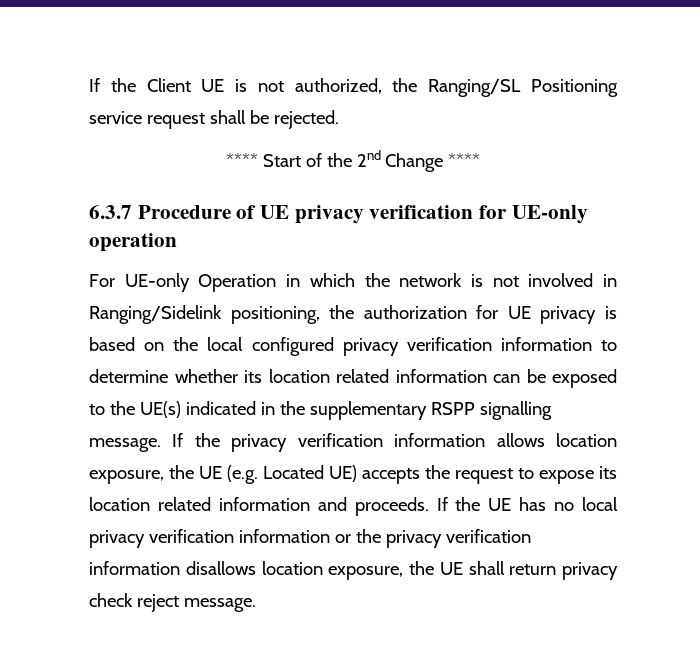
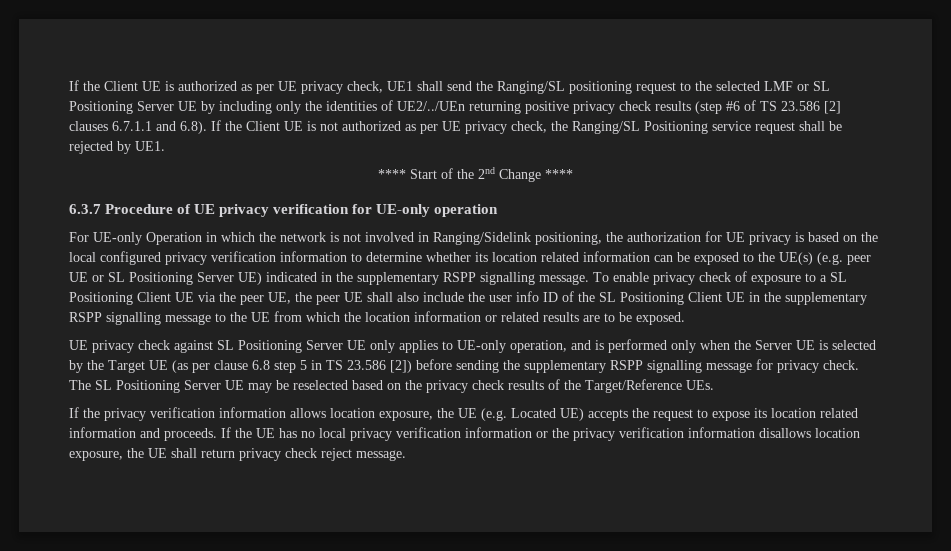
- If the Client UE is not authorized, the Ranging/SL Positioning service request shall be rejected.
+ If the Client UE is authorized as per UE privacy check, UE1 shall send the Ranging/SL positioning request to the selected LMF or SL Positioning Server UE by including only the identities of UE2/../UEn returning positive privacy check results (step #6 of TS 23.586 [2] clauses 6.7.1.1 and 6.8). If the Client UE is not authorized as per UE privacy check, the Ranging/SL Positioning service request shall be rejected by UE1.
- For UE-only Operation in which the network is not involved in Ranging/Sidelink positioning, the authorization for UE privacy is based on the local configured privacy verification information to determine whether its location related information can be exposed to the UE(s) indicated in the supplementary RSPP signalling message. If the privacy verification information allows location exposure, the UE (e.g. Located UE) accepts the request to expose its location related information and proceeds.
+ For UE-only Operation in which the network is not involved in Ranging/Sidelink positioning, the authorization for UE privacy is based on the local configured privacy verification information to determine whether its location related information can be exposed to the UE(s) (e.g. peer UE or SL Positioning Server UE) indicated in the supplementary RSPP signalling message. To enable privacy check of exposure to a SL Positioning Client UE via the peer UE, the peer UE shall also include the user info ID of the SL Positioning Client UE in the supplementary RSPP signalling message to the UE from which the location information or related results are to be exposed.
+ UE privacy check against SL Positioning Server UE only applies to UE-only operation, and is performed only when the Server UE is selected by the Target UE (as per clause 6.8 step 5 in TS 23.586 [2]) before sending the supplementary RSPP signalling message for privacy check. The SL Positioning Server UE may be reselected based on the privacy check results of the Target/Reference UEs.
+ If the privacy verification information allows location exposure, the UE (e.g. Located UE) accepts the request to expose its location related information and proceeds.

